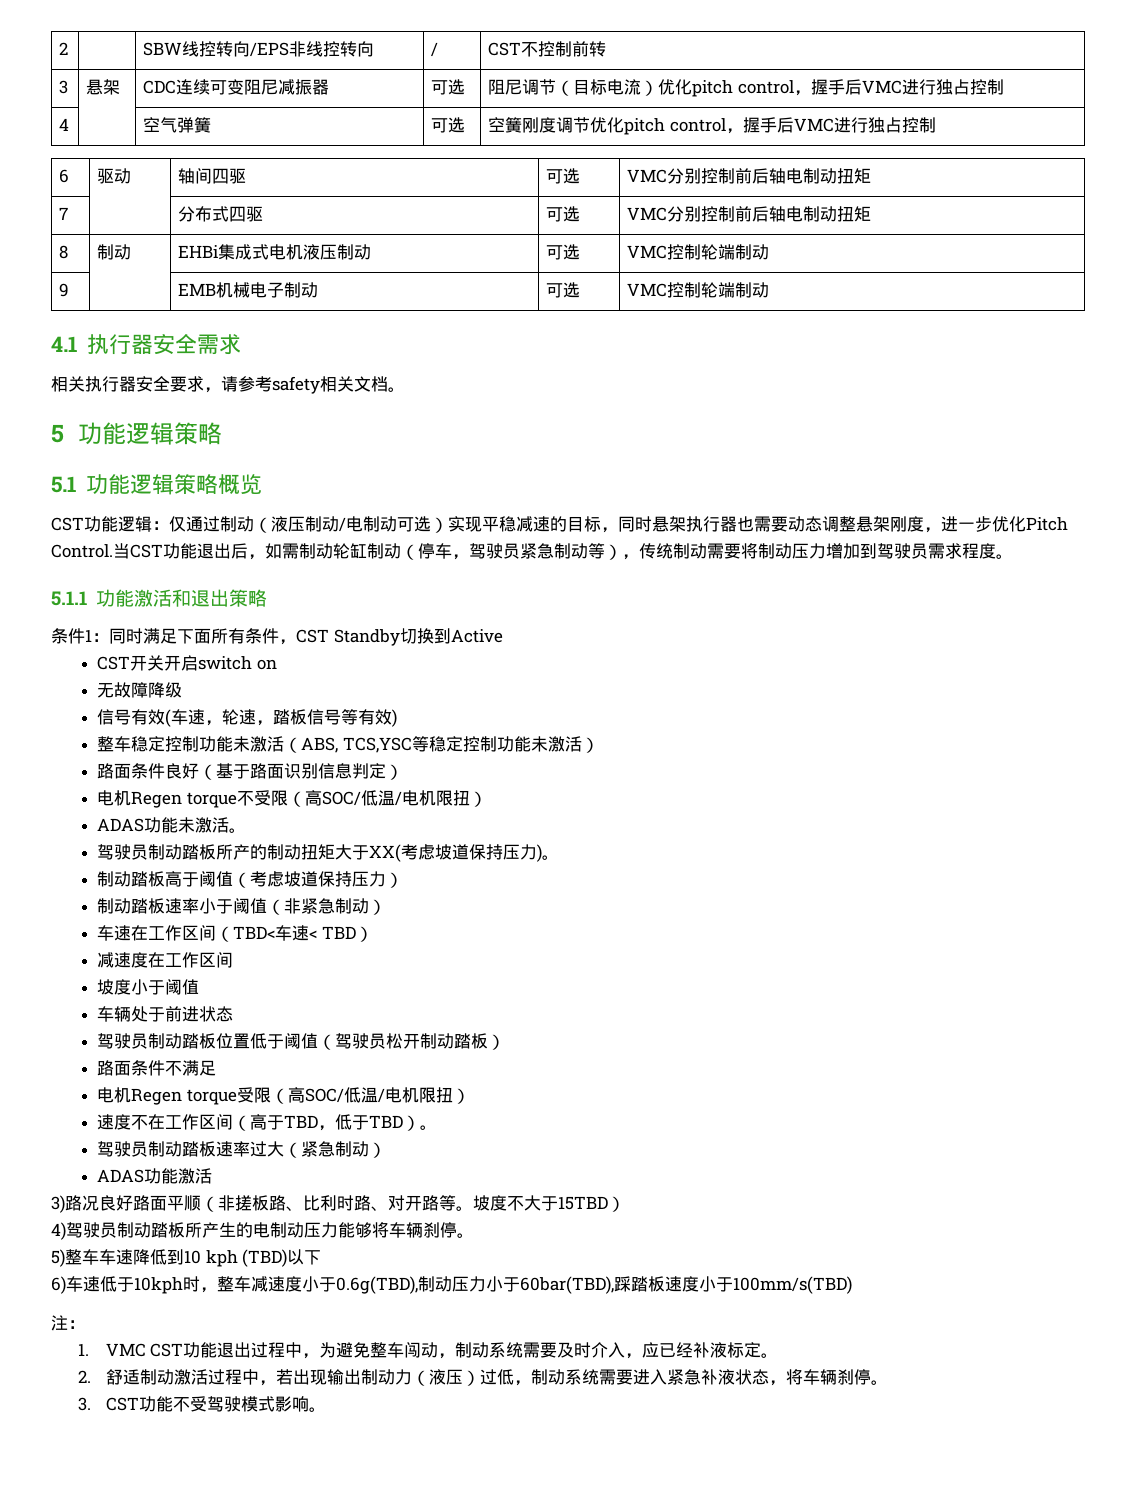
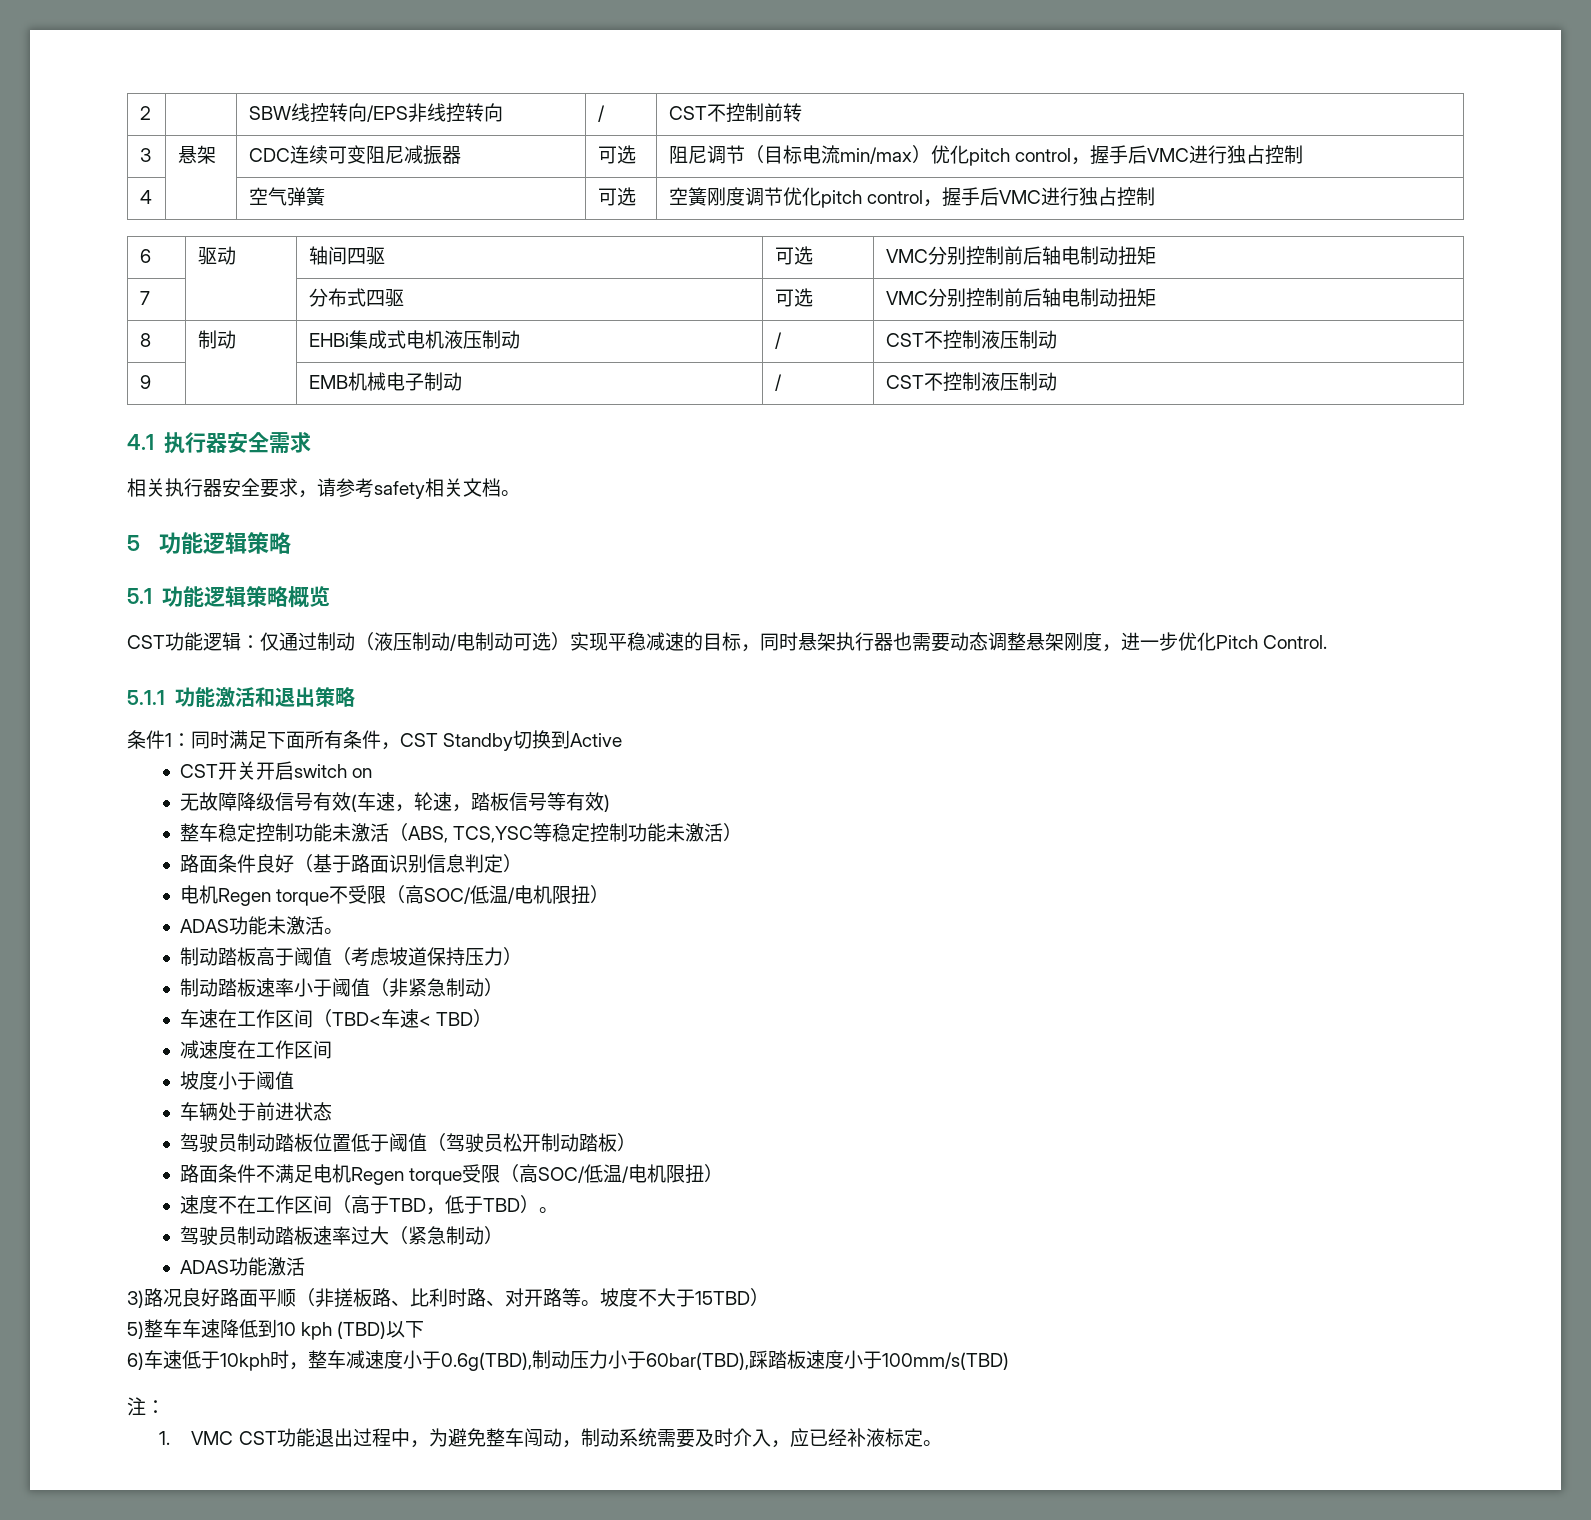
- 3 | 悬架 | CDC连续可变阻尼减振器 | 可选 | 阻尼调节（目标电流）优化pitch control，握手后VMC进行独占控制
+ 3 | 悬架 | CDC连续可变阻尼减振器 | 可选 | 阻尼调节（目标电流min/max）优化pitch control，握手后VMC进行独占控制
- 8 | 制动 | EHBi集成式电机液压制动 | 可选 | VMC控制轮端制动
+ 8 | 制动 | EHBi集成式电机液压制动 | / | CST不控制液压制动
- 9 | | EMB机械电子制动 | 可选 | VMC控制轮端制动
+ 9 | | EMB机械电子制动 | / | CST不控制液压制动
- 当CST功能退出后，如需制动轮缸制动（停车，驾驶员紧急制动等），传统制动需要将制动压力增加到驾驶员需求程度。
- 无故障降级
- 信号有效(车速，轮速，踏板信号等有效)
+ 无故障降级信号有效(车速，轮速，踏板信号等有效)
- 驾驶员制动踏板所产的制动扭矩大于XX(考虑坡道保持压力)。
- 路面条件不满足
- 电机Regen torque受限（高SOC/低温/电机限扭）
+ 路面条件不满足电机Regen torque受限（高SOC/低温/电机限扭）
- 4)驾驶员制动踏板所产生的电制动压力能够将车辆刹停。
- 2.舒适制动激活过程中，若出现输出制动力（液压）过低，制动系统需要进入紧急补液状态，将车辆刹停。
- 3. CST功能不受驾驶模式影响。

